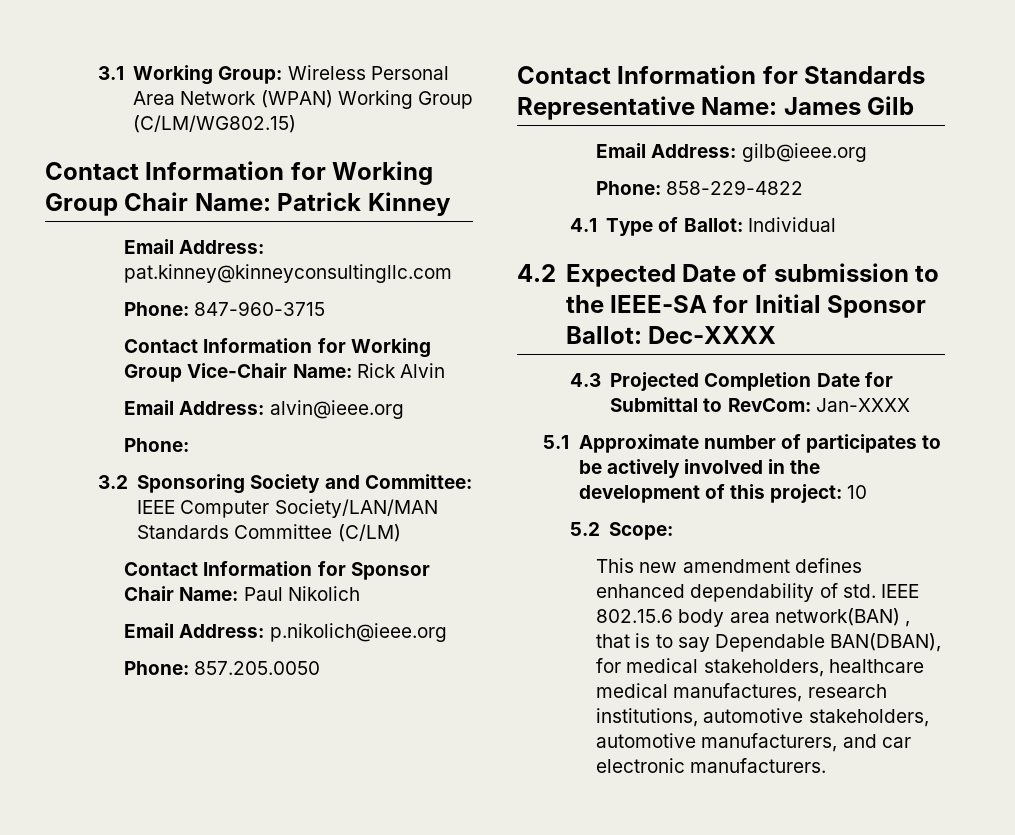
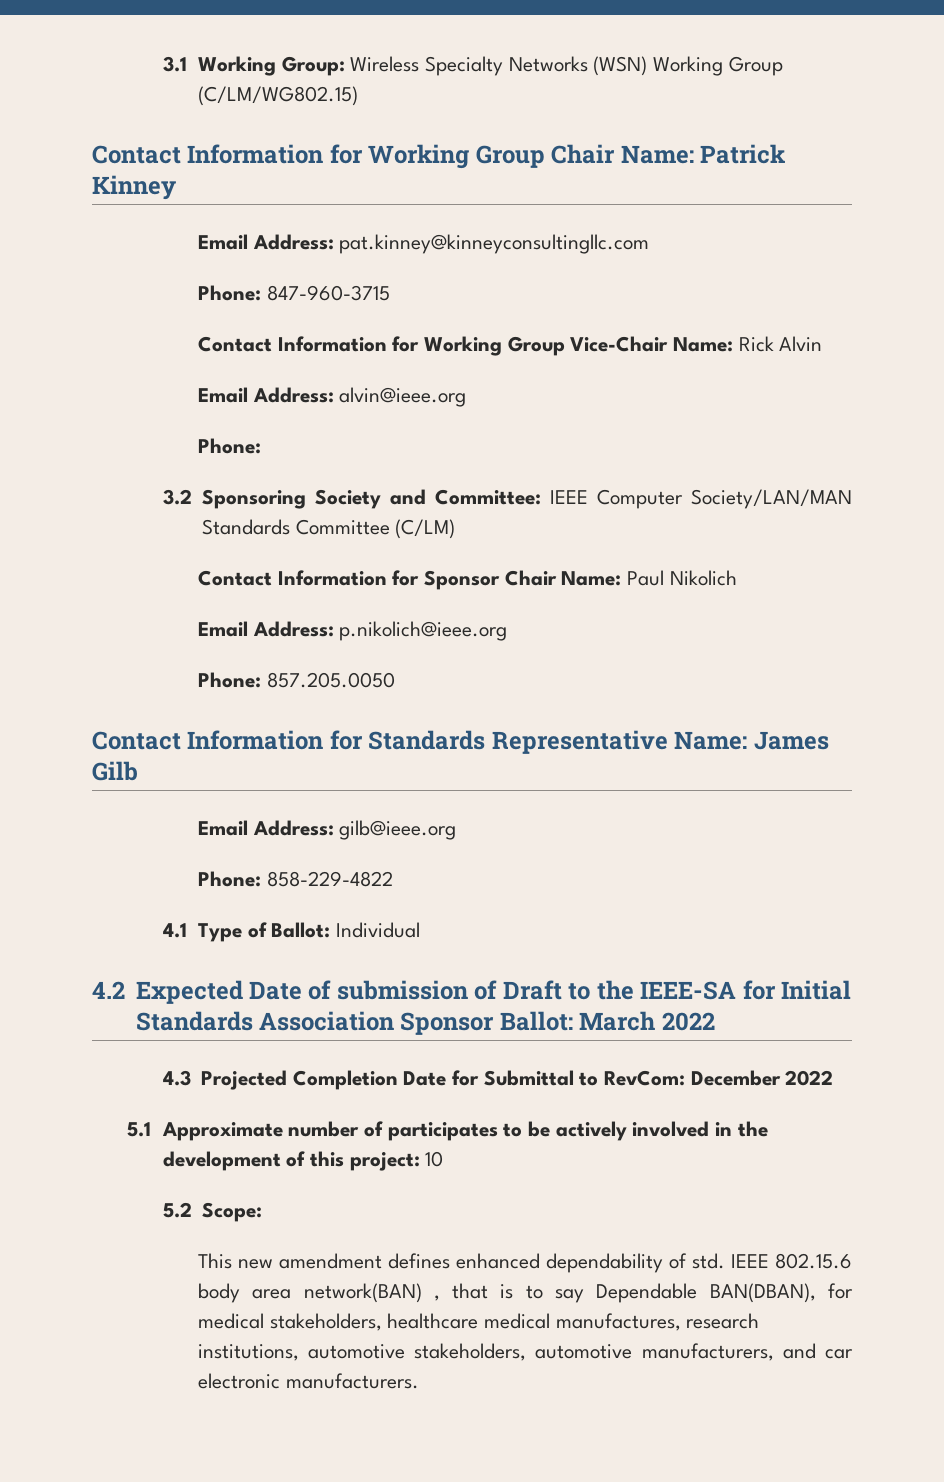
- 3.1 Working Group: Wireless Personal Area Network (WPAN) Working Group (C/LM/WG802.15)
+ 3.1 Working Group: Wireless Specialty Networks (WSN) Working Group (C/LM/WG802.15)
- 4.2 Expected Date of submission to the IEEE-SA for Initial Sponsor Ballot: Dec-XXXX
+ 4.2 Expected Date of submission of Draft to the IEEE-SA for Initial Standards Association Sponsor Ballot: March 2022
- 4.3 Projected Completion Date for Submittal to RevCom: Jan-XXXX
+ 4.3 Projected Completion Date for Submittal to RevCom: December 2022

